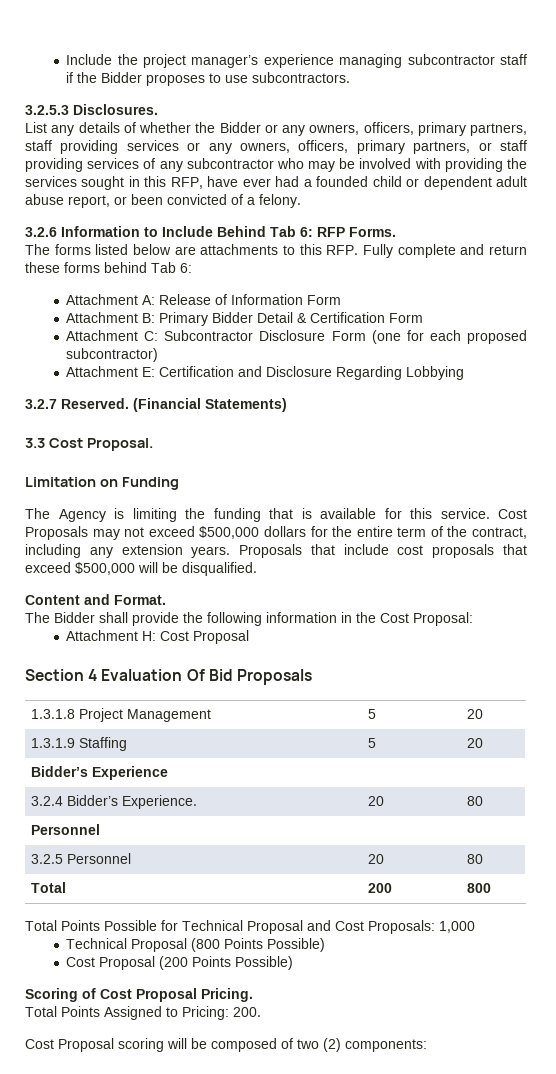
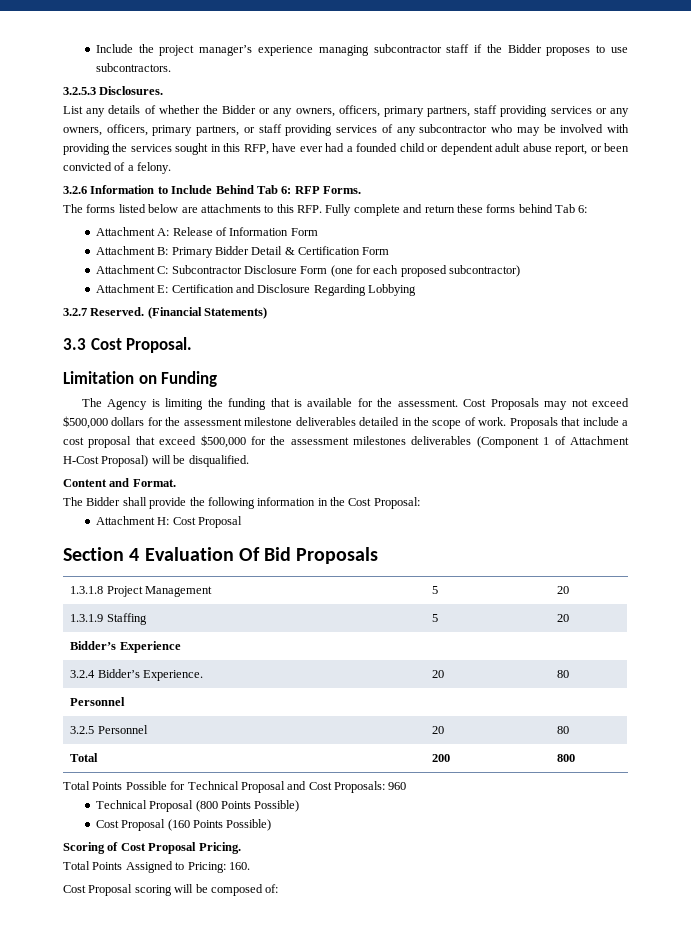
- The Agency is limiting the funding that is available for this service.
+ The Agency is limiting the funding that is available for the assessment.
- Cost Proposals may not exceed $500,000 dollars for the entire term of the contract, including any extension years. Proposals that include cost proposals that exceed $500,000 will be disqualified.
+ Cost Proposals may not exceed $500,000 dollars for the assessment milestone deliverables detailed in the scope of work. Proposals that include a cost proposal that exceed $500,000 for the assessment milestones deliverables (Component 1 of Attachment H-Cost Proposal) will be disqualified.
- Total Points Possible for Technical Proposal and Cost Proposals: 1,000
+ Total Points Possible for Technical Proposal and Cost Proposals: 960
- Cost Proposal (200 Points Possible)
+ Cost Proposal (160 Points Possible)
- Total Points Assigned to Pricing: 200.
+ Total Points Assigned to Pricing: 160.
- Cost Proposal scoring will be composed of two (2) components:
+ Cost Proposal scoring will be composed of:

